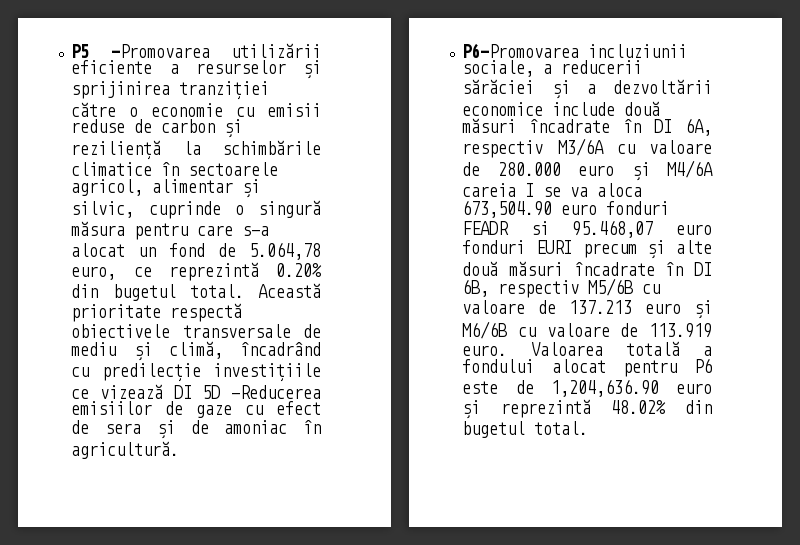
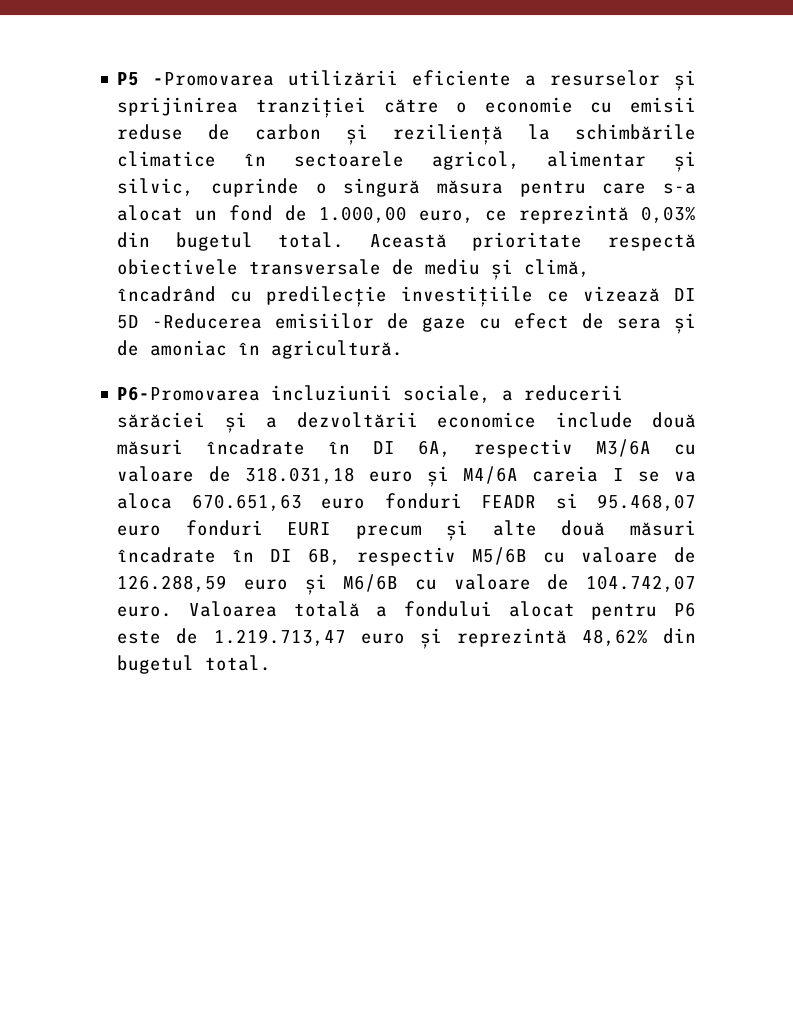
- P5 -Promovarea utilizării eficiente a resurselor și sprijinirea tranziției către o economie cu emisii reduse de carbon și reziliență la schimbările climatice în sectoarele agricol, alimentar și silvic, cuprinde o singură măsura pentru care s-a alocat un fond de 5.064,78 euro, ce reprezintă 0.20% din bugetul total.
+ P5 -Promovarea utilizării eficiente a resurselor și sprijinirea tranziției către o economie cu emisii reduse de carbon și reziliență la schimbările climatice în sectoarele agricol, alimentar și silvic, cuprinde o singură măsura pentru care s-a alocat un fond de 1.000,00 euro, ce reprezintă 0,03% din bugetul total.
- P6-Promovarea incluziunii sociale, a reducerii sărăciei și a dezvoltării economice include două măsuri încadrate în DI 6A, respectiv M3/6A cu valoare de 280.000 euro și M4/6A careia I se va aloca 673,504.90 euro fonduri FEADR si 95.468,07 euro fonduri EURI precum și alte două măsuri încadrate în DI 6B, respectiv M5/6B cu valoare de 137.213 euro și M6/6B cu valoare de 113.919 euro.
+ P6-Promovarea incluziunii sociale, a reducerii sărăciei și a dezvoltării economice include două măsuri încadrate în DI 6A, respectiv M3/6A cu valoare de 318.031,18 euro și M4/6A careia I se va aloca 670.651,63 euro fonduri FEADR si 95.468,07 euro fonduri EURI precum și alte două măsuri încadrate în DI 6B, respectiv M5/6B cu valoare de 126.288,59 euro și M6/6B cu valoare de 104.742,07 euro.
- Valoarea totală a fondului alocat pentru P6 este de 1,204,636.90 euro și reprezintă 48.02% din bugetul total.
+ Valoarea totală a fondului alocat pentru P6 este de 1.219.713,47 euro și reprezintă 48,62% din bugetul total.

